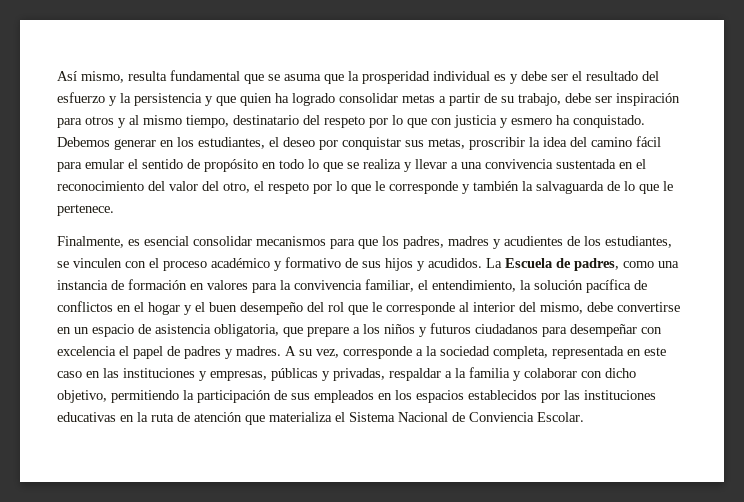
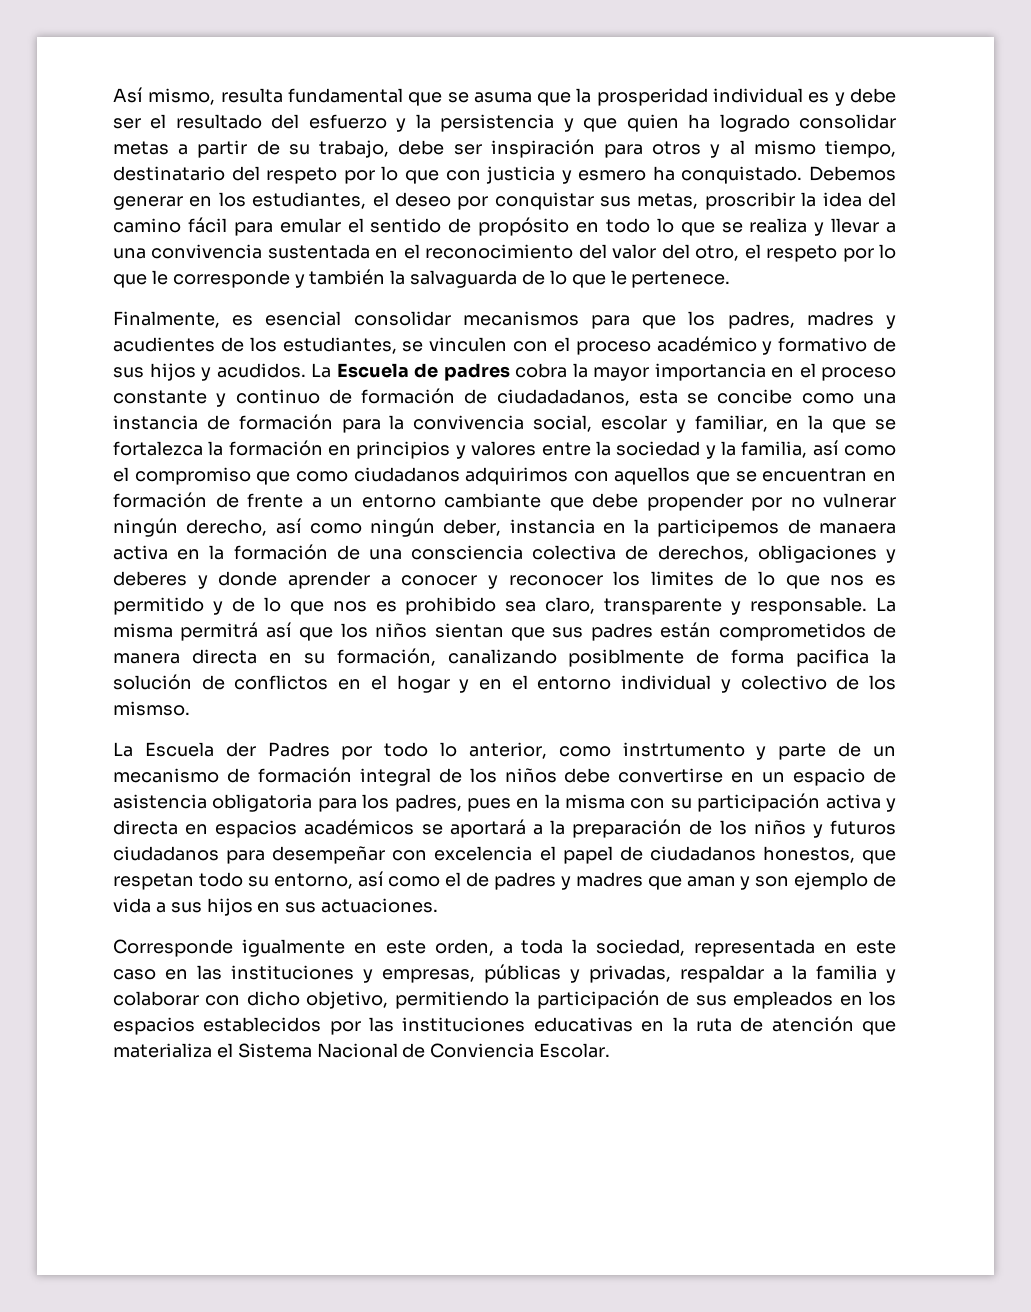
- La Escuela de padres, como una instancia de formación en valores para la convivencia familiar, el entendimiento, la solución pacífica de conflictos en el hogar y el buen desempeño del rol que le corresponde al interior del mismo, debe convertirse en un espacio de asistencia obligatoria, que prepare a los niños y futuros ciudadanos para desempeñar con excelencia el papel de padres y madres. A su vez, corresponde a la sociedad completa, representada en este caso en las instituciones y empresas, públicas y privadas, respaldar a la familia y colaborar con dicho objetivo, permitiendo la participación de sus empleados en los espacios establecidos por las instituciones educativas en la ruta de atención que materializa el Sistema Nacional de Conviencia Escolar.
+ La Escuela de padres cobra la mayor importancia en el proceso constante y continuo de formación de ciudadadanos, esta se concibe como una instancia de formación para la convivencia social, escolar y familiar, en la que se fortalezca la formación en principios y valores entre la sociedad y la familia, así como el compromiso que como ciudadanos adquirimos con aquellos que se encuentran en formación de frente a un entorno cambiante que debe propender por no vulnerar ningún derecho, así como ningún deber, instancia en la participemos de manaera activa en la formación de una consciencia colectiva de derechos, obligaciones y deberes y donde aprender a conocer y reconocer los limites de lo que nos es permitido y de lo que nos es prohibido sea claro, transparente y responsable. La misma permitrá así que los niños sientan que sus padres están comprometidos de manera directa en su formación, canalizando posiblmente de forma pacifica la solución de conflictos en el hogar y en el entorno individual y colectivo de los mismso.
+ La Escuela der Padres por todo lo anterior, como instrtumento y parte de un mecanismo de formación integral de los niños debe convertirse en un espacio de asistencia obligatoria para los padres, pues en la misma con su participación activa y directa en espacios académicos se aportará a la preparación de los niños y futuros ciudadanos para desempeñar con excelencia el papel de ciudadanos honestos, que respetan todo su entorno, así como el de padres y madres que aman y son ejemplo de vida a sus hijos en sus actuaciones.
+ Corresponde igualmente en este orden, a toda la sociedad, representada en este caso en las instituciones y empresas, públicas y privadas, respaldar a la familia y colaborar con dicho objetivo, permitiendo la participación de sus empleados en los espacios establecidos por las instituciones educativas en la ruta de atención que materializa el Sistema Nacional de Conviencia Escolar.

